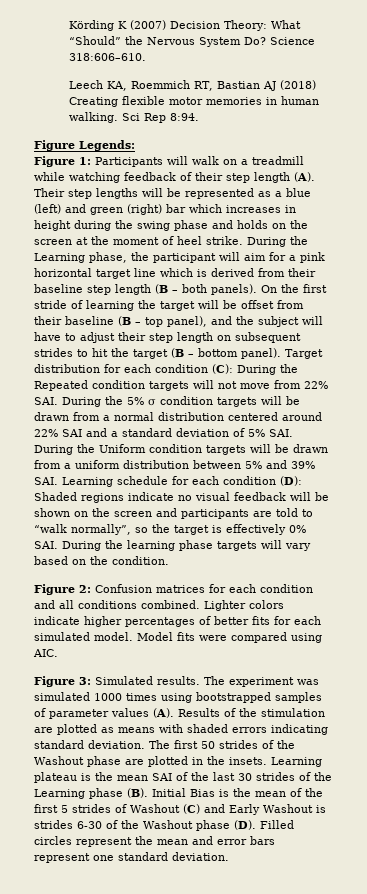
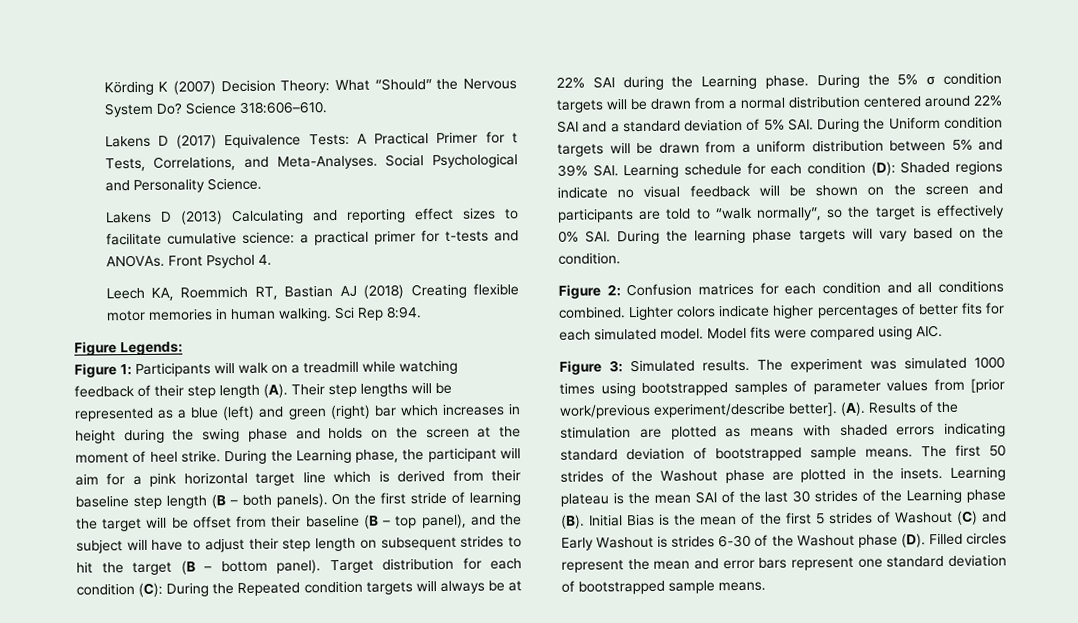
+ Lakens D (2017) Equivalence Tests: A Practical Primer for t Tests, Correlations, and Meta-Analyses. Social Psychological and Personality Science.
+ Lakens D (2013) Calculating and reporting effect sizes to facilitate cumulative science: a practical primer for t-tests and ANOVAs. Front Psychol 4.
- During the Repeated condition targets will not move from 22% SAI. During the 5% σ condition targets will be drawn from a normal distribution centered around 22% SAI and a standard deviation of 5% SAI. During the Uniform condition targets will be drawn from a uniform distribution between 5% and 39% SAI. Learning schedule for each condition (D):
+ During the Repeated condition targets will always be at 22% SAI during the Learning phase. During the 5% σ condition targets will be drawn from a normal distribution centered around 22% SAI and a standard deviation of 5% SAI. During the Uniform condition targets will be drawn from a uniform distribution between 5% and 39% SAI. Learning schedule for each condition (D):
- The experiment was simulated 1000 times using bootstrapped samples of parameter values (A). Results of the stimulation are plotted as means with shaded errors indicating standard deviation.
+ The experiment was simulated 1000 times using bootstrapped samples of parameter values from [prior work/previous experiment/describe better]. (A). Results of the stimulation are plotted as means with shaded errors indicating standard deviation of bootstrapped sample means.
- Learning plateau is the mean SAI of the last 30 strides of the Learning phase (B). Initial Bias is the mean of the first 5 strides of Washout (C) and Early Washout is strides 6-30 of the Washout phase (D). Filled circles represent the mean and error bars represent one standard deviation.
+ Learning plateau is the mean SAI of the last 30 strides of the Learning phase (B). Initial Bias is the mean of the first 5 strides of Washout (C) and Early Washout is strides 6-30 of the Washout phase (D). Filled circles represent the mean and error bars represent one standard deviation of bootstrapped sample means.

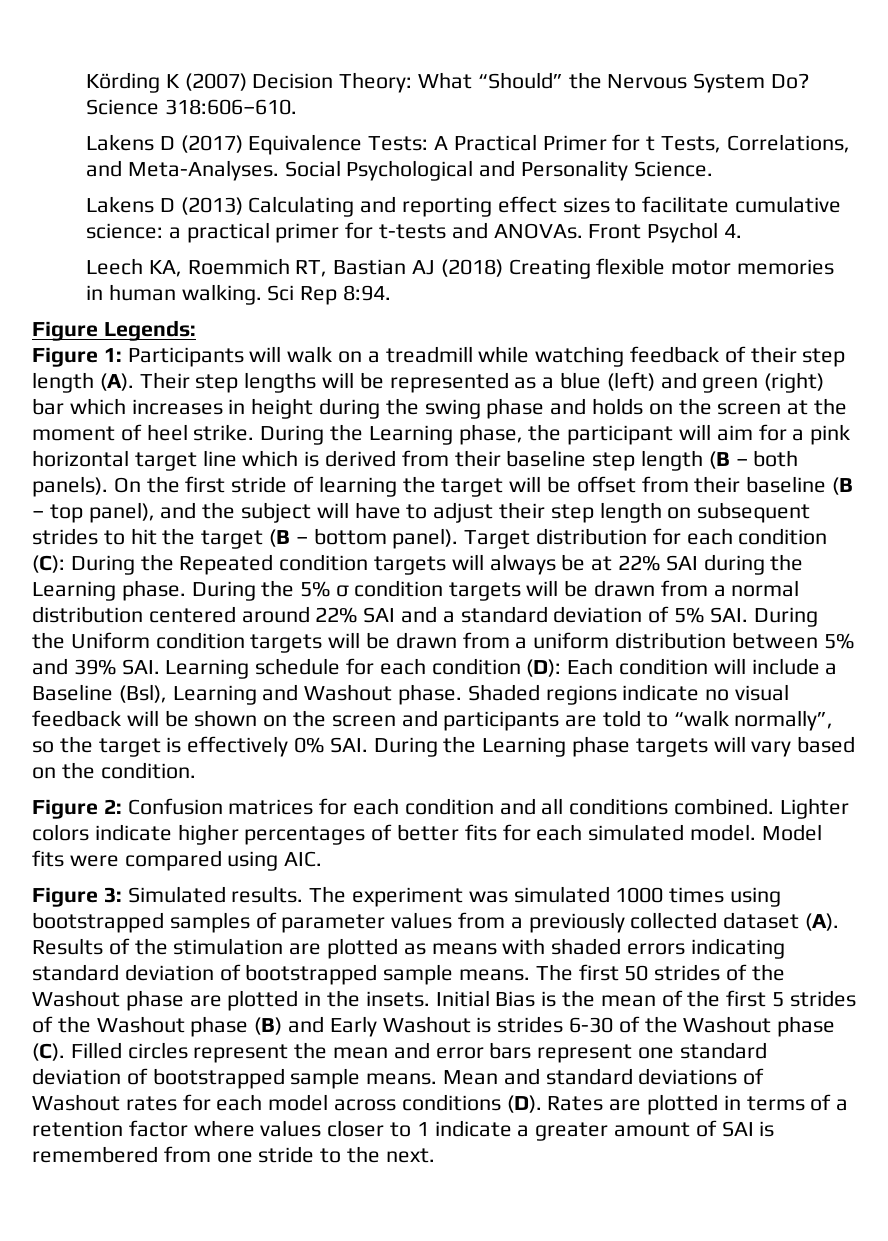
+ Each condition will include a Baseline (Bsl), Learning and Washout phase.
- Shaded regions indicate no visual feedback will be shown on the screen and participants are told to “walk normally”, so the target is effectively 0% SAI. During the learning phase targets will vary based on the condition.
+ Shaded regions indicate no visual feedback will be shown on the screen and participants are told to “walk normally”, so the target is effectively 0% SAI. During the Learning phase targets will vary based on the condition.
- The experiment was simulated 1000 times using bootstrapped samples of parameter values from [prior work/previous experiment/describe better]. (A). Results of the stimulation are plotted as means with shaded errors indicating standard deviation of bootstrapped sample means.
+ The experiment was simulated 1000 times using bootstrapped samples of parameter values from a previously collected dataset (A). Results of the stimulation are plotted as means with shaded errors indicating standard deviation of bootstrapped sample means.
- Learning plateau is the mean SAI of the last 30 strides of the Learning phase (B). Initial Bias is the mean of the first 5 strides of Washout (C) and Early Washout is strides 6-30 of the Washout phase (D). Filled circles represent the mean and error bars represent one standard deviation of bootstrapped sample means.
+ Initial Bias is the mean of the first 5 strides of the Washout phase (B) and Early Washout is strides 6-30 of the Washout phase (C). Filled circles represent the mean and error bars represent one standard deviation of bootstrapped sample means.
+ Mean and standard deviations of Washout rates for each model across conditions (D). Rates are plotted in terms of a retention factor where values closer to 1 indicate a greater amount of SAI is remembered from one stride to the next.

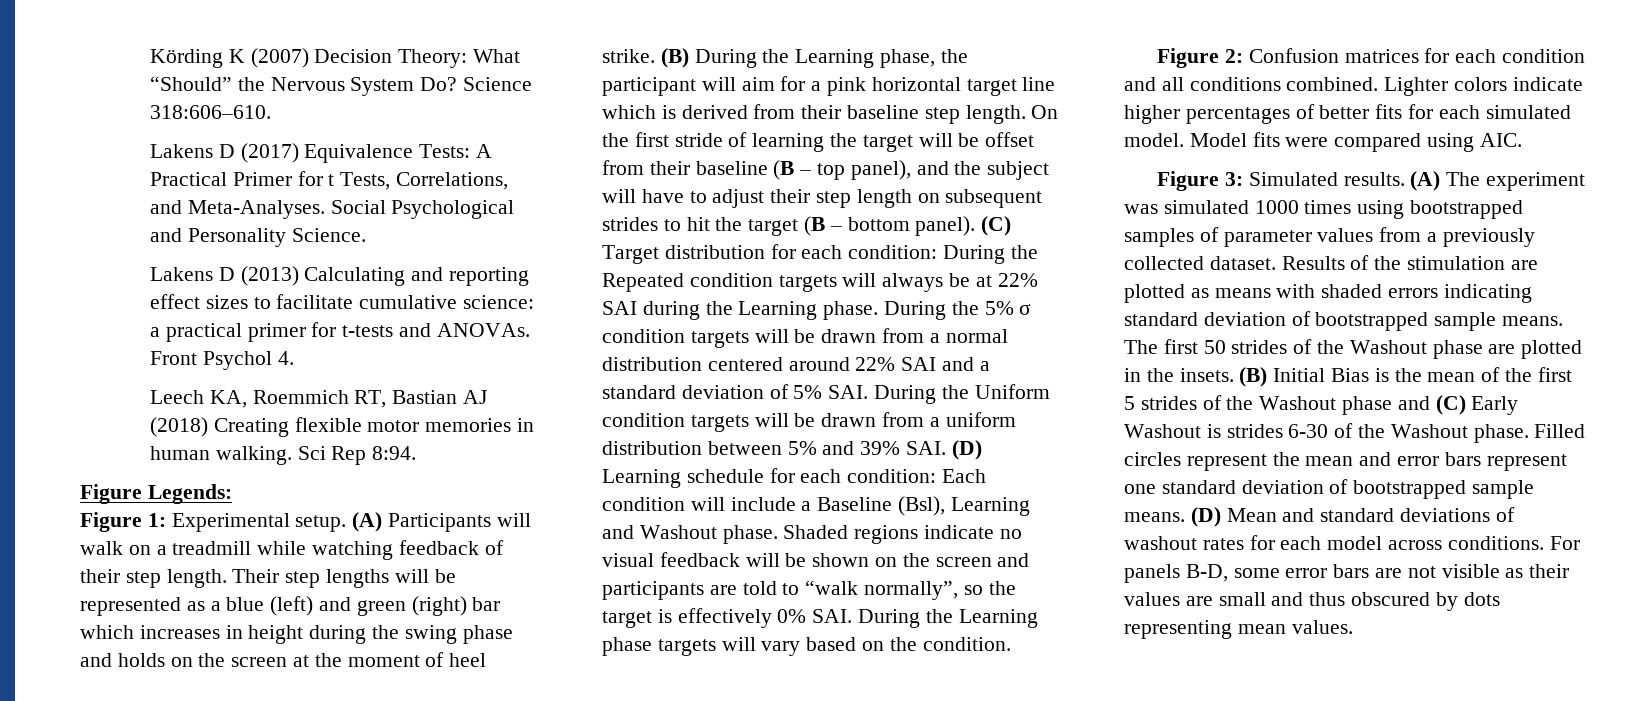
- Figure 1: Participants will walk on a treadmill while watching feedback of their step length (A). Their step lengths will be represented as a blue (left) and green (right) bar which increases in height during the swing phase and holds on the screen at the moment of heel strike.
+ Figure 1: Experimental setup. (A) Participants will walk on a treadmill while watching feedback of their step length. Their step lengths will be represented as a blue (left) and green (right) bar which increases in height during the swing phase and holds on the screen at the moment of heel strike.
- During the Learning phase, the participant will aim for a pink horizontal target line which is derived from their baseline step length (B – both panels).
+ (B) During the Learning phase, the participant will aim for a pink horizontal target line which is derived from their baseline step length.
- Target distribution for each condition (C): During the Repeated condition targets will always be at 22% SAI during the Learning phase.
+ (C) Target distribution for each condition: During the Repeated condition targets will always be at 22% SAI during the Learning phase.
- During the 5% σ condition targets will be drawn from a normal distribution centered around 22% SAI and a standard deviation of 5% SAI. During the Uniform condition targets will be drawn from a uniform distribution between 5% and 39% SAI. Learning schedule for each condition (D): Each condition will include a Baseline (Bsl), Learning and Washout phase.
+ During the 5% σ condition targets will be drawn from a normal distribution centered around 22% SAI and a standard deviation of 5% SAI. During the Uniform condition targets will be drawn from a uniform distribution between 5% and 39% SAI. (D) Learning schedule for each condition: Each condition will include a Baseline (Bsl), Learning and Washout phase.
- The experiment was simulated 1000 times using bootstrapped samples of parameter values from a previously collected dataset (A). Results of the stimulation are plotted as means with shaded errors indicating standard deviation of bootstrapped sample means.
+ (A) The experiment was simulated 1000 times using bootstrapped samples of parameter values from a previously collected dataset. Results of the stimulation are plotted as means with shaded errors indicating standard deviation of bootstrapped sample means.
- Initial Bias is the mean of the first 5 strides of the Washout phase (B) and Early Washout is strides 6-30 of the Washout phase (C). Filled circles represent the mean and error bars represent one standard deviation of bootstrapped sample means.
+ (B) Initial Bias is the mean of the first 5 strides of the Washout phase and (C) Early Washout is strides 6-30 of the Washout phase. Filled circles represent the mean and error bars represent one standard deviation of bootstrapped sample means.
- Mean and standard deviations of Washout rates for each model across conditions (D). Rates are plotted in terms of a retention factor where values closer to 1 indicate a greater amount of SAI is remembered from one stride to the next.
+ (D) Mean and standard deviations of washout rates for each model across conditions. For panels B-D, some error bars are not visible as their values are small and thus obscured by dots representing mean values.

